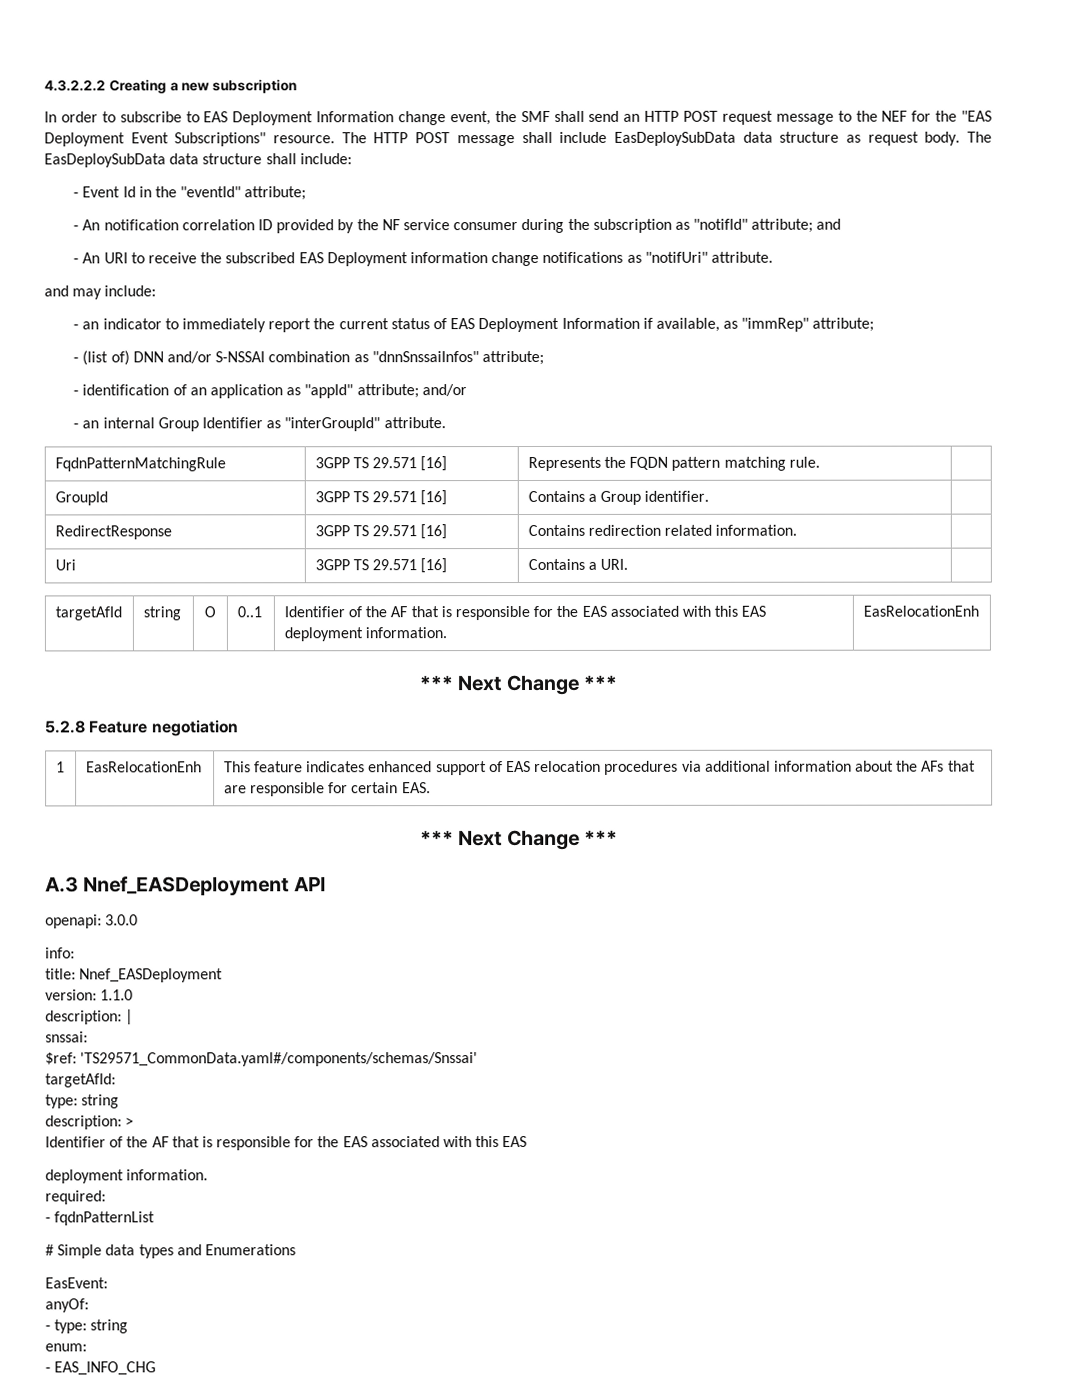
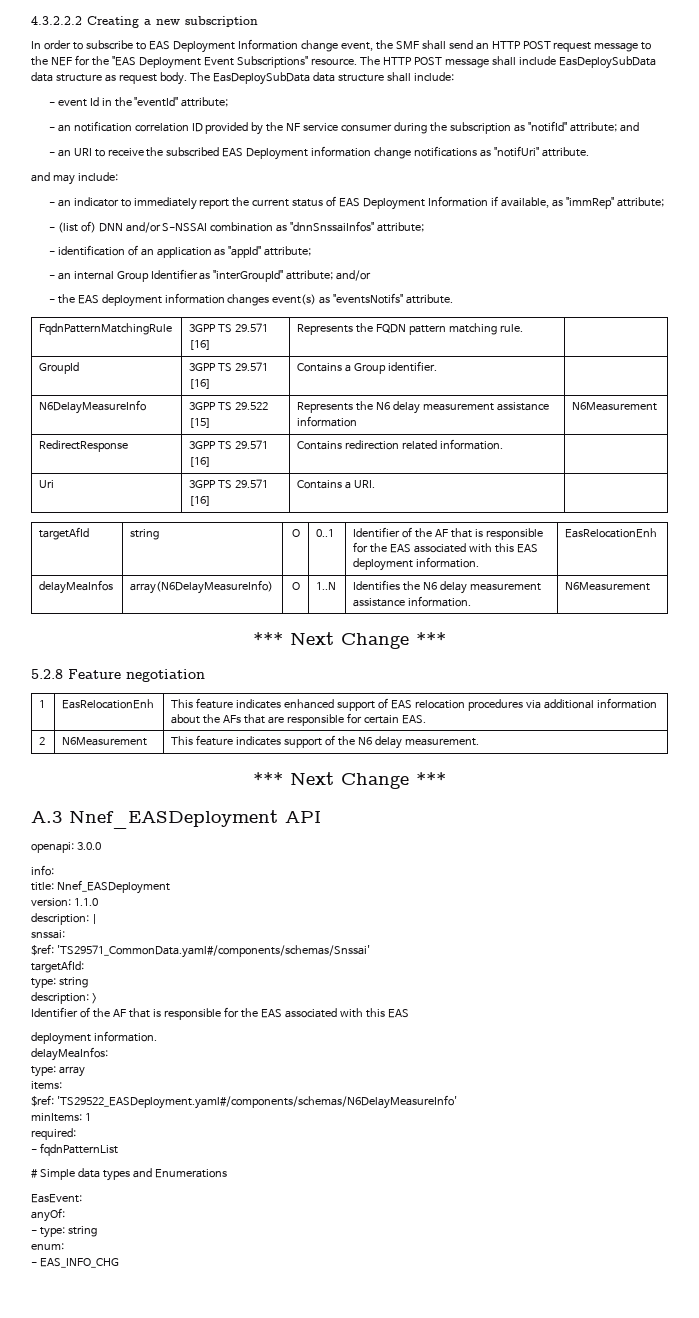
- - Event Id in the "eventId" attribute;
+ - event Id in the "eventId" attribute;
- - An notification correlation ID provided by the NF service consumer during the subscription as "notifId" attribute; and
+ - an notification correlation ID provided by the NF service consumer during the subscription as "notifId" attribute; and
- - An URI to receive the subscribed EAS Deployment information change notifications as "notifUri" attribute.
+ - an URI to receive the subscribed EAS Deployment information change notifications as "notifUri" attribute.
- - identification of an application as "appId" attribute; and/or
+ - identification of an application as "appId" attribute;
- - an internal Group Identifier as "interGroupId" attribute.
+ - an internal Group Identifier as "interGroupId" attribute; and/or
+ - the EAS deployment information changes event(s) as "eventsNotifs" attribute.
+ N6DelayMeasureInfo | 3GPP TS 29.522 [15] | Represents the N6 delay measurement assistance information | N6Measurement
+ delayMeaInfos | array(N6DelayMeasureInfo) | O | 1..N | Identifies the N6 delay measurement assistance information. | N6Measurement
+ 2 | N6Measurement | This feature indicates support of the N6 delay measurement.
+ delayMeaInfos:
+ type: array
+ items:
+ $ref: 'TS29522_EASDeployment.yaml#/components/schemas/N6DelayMeasureInfo'
+ minItems: 1

